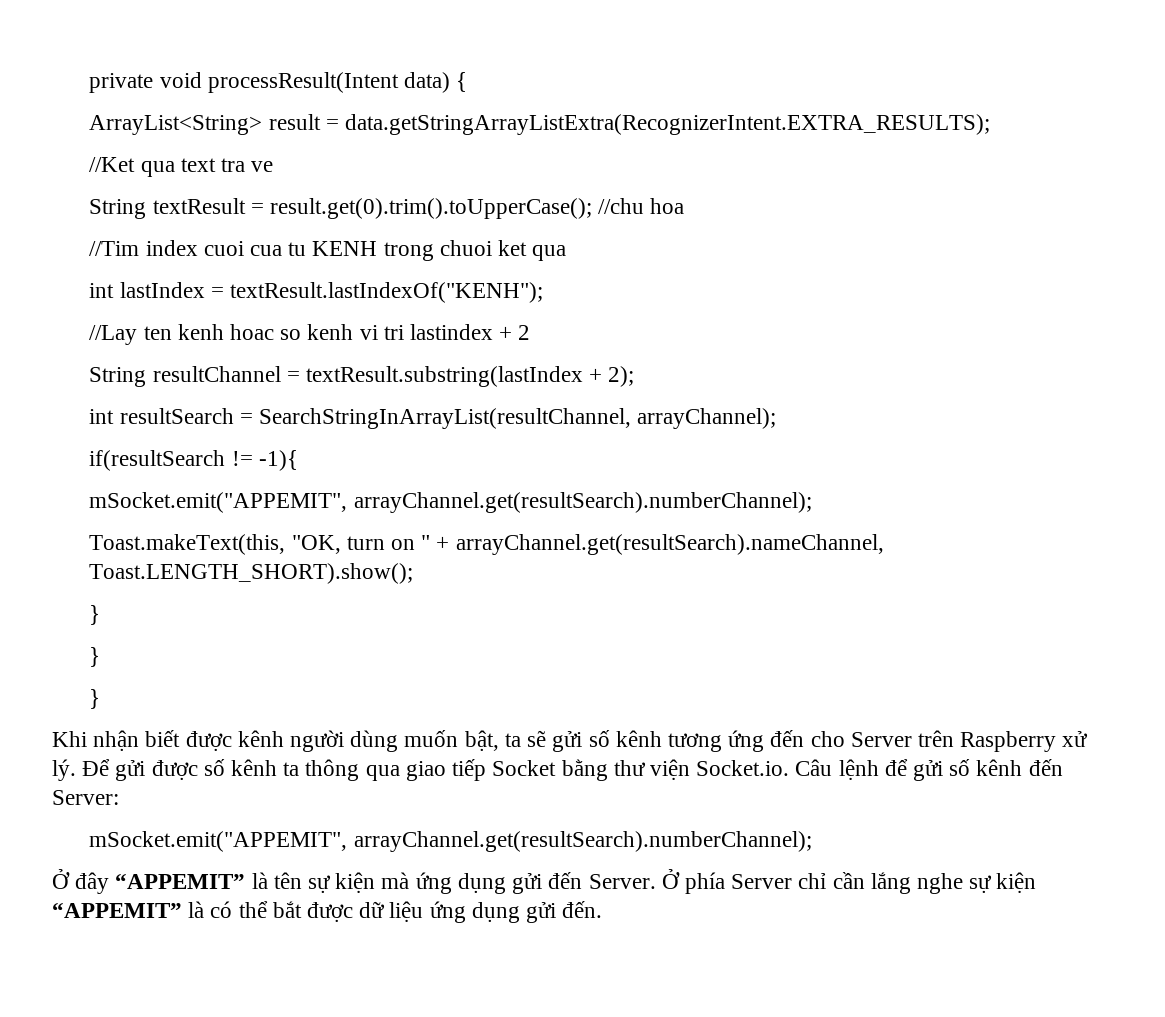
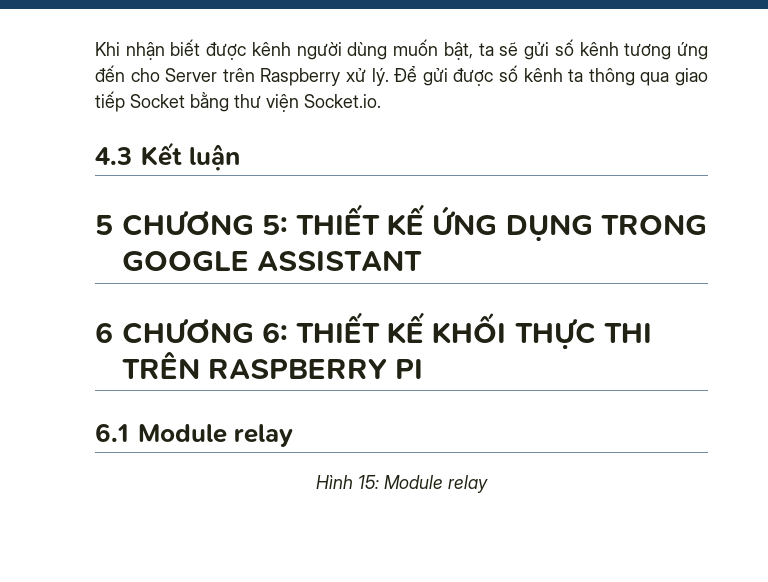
- private void processResult(Intent data) {
- ArrayList<String> result = data.getStringArrayListExtra(RecognizerIntent.EXTRA_RESULTS);
- //Ket qua text tra ve
- String textResult = result.get(0).trim().toUpperCase(); //chu hoa
- //Tim index cuoi cua tu KENH trong chuoi ket qua
- int lastIndex = textResult.lastIndexOf("KENH");
- //Lay ten kenh hoac so kenh vi tri lastindex + 2
- String resultChannel = textResult.substring(lastIndex + 2);
- int resultSearch = SearchStringInArrayList(resultChannel, arrayChannel);
- if(resultSearch != -1){
- mSocket.emit("APPEMIT", arrayChannel.get(resultSearch).numberChannel);
- Toast.makeText(this, "OK, turn on " + arrayChannel.get(resultSearch).nameChannel, Toast.LENGTH_SHORT).show();
- }
- }
- }
- Để gửi được số kênh ta thông qua giao tiếp Socket bằng thư viện Socket.io. Câu lệnh để gửi số kênh đến Server:
- mSocket.emit("APPEMIT", arrayChannel.get(resultSearch).numberChannel);
- Ở đây “APPEMIT” là tên sự kiện mà ứng dụng gửi đến Server. Ở phía Server chỉ cần lắng nghe sự kiện “APPEMIT” là có thể bắt được dữ liệu ứng dụng gửi đến.
+ Để gửi được số kênh ta thông qua giao tiếp Socket bằng thư viện Socket.io.
+ 4.3 Kết luận
+ 5 CHƯƠNG 5: THIẾT KẾ ỨNG DỤNG TRONG GOOGLE ASSISTANT
+ 6 CHƯƠNG 6: THIẾT KẾ KHỐI THỰC THI TRÊN RASPBERRY PI
+ 6.1 Module relay
+ Hình 15: Module relay

